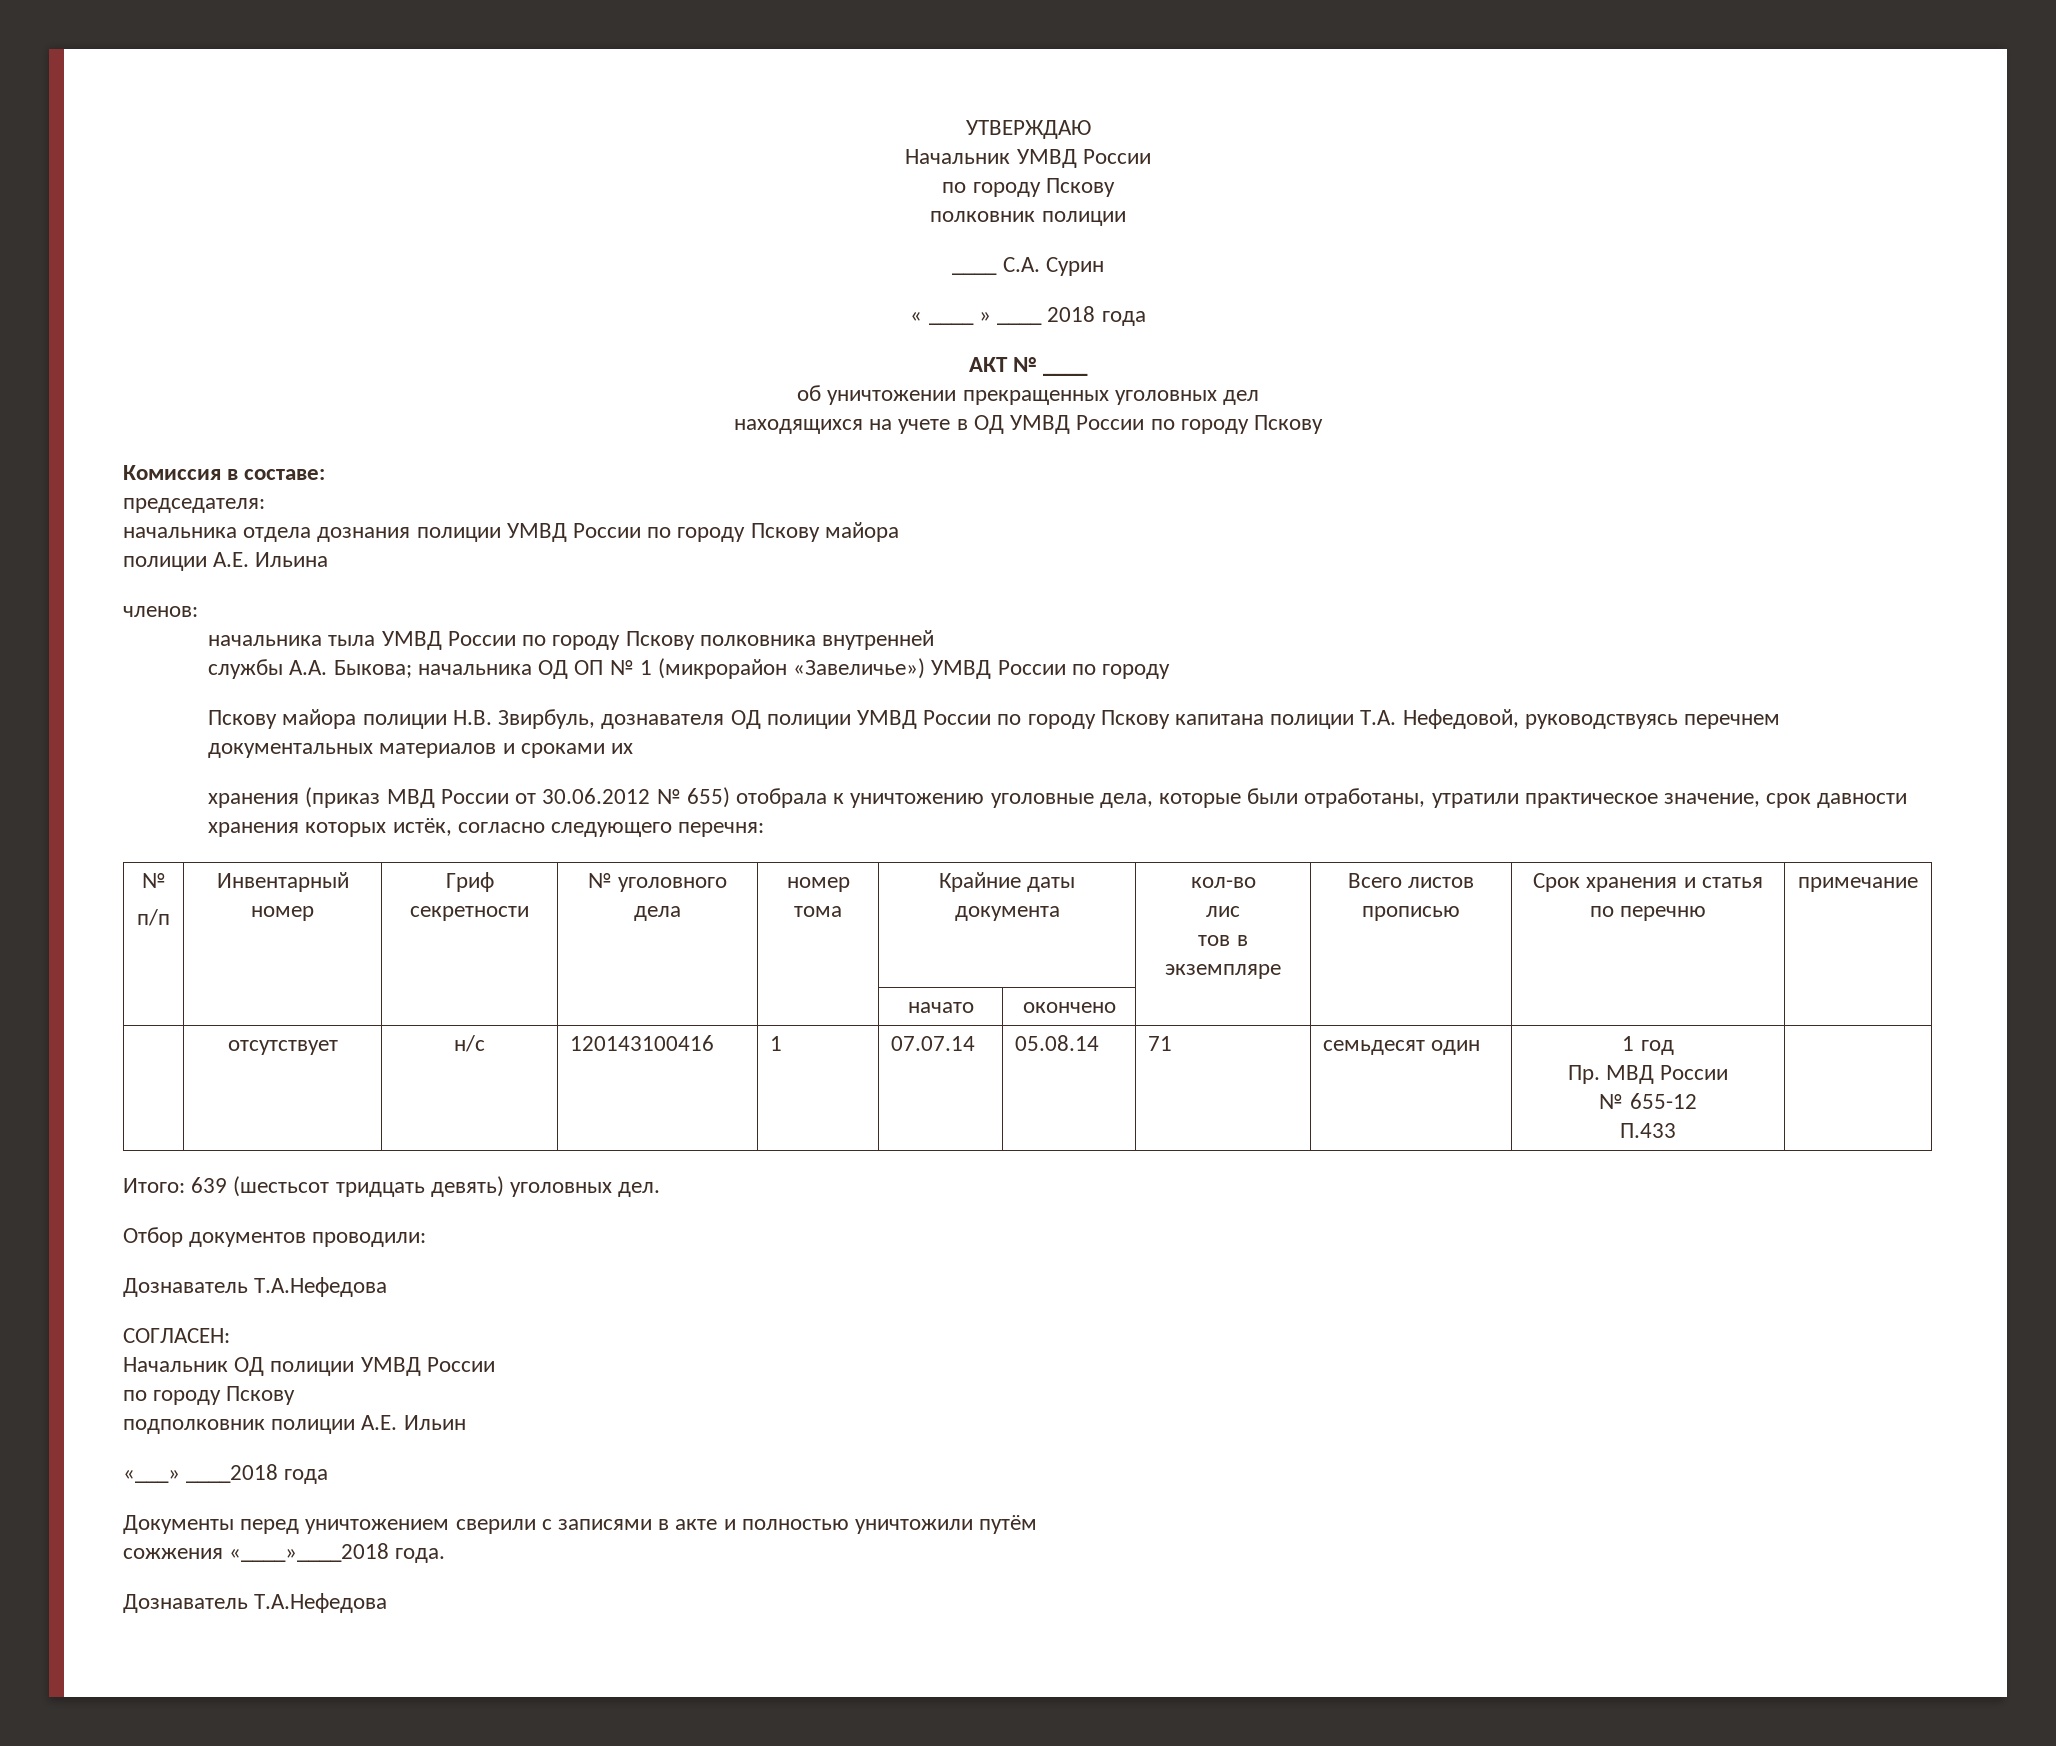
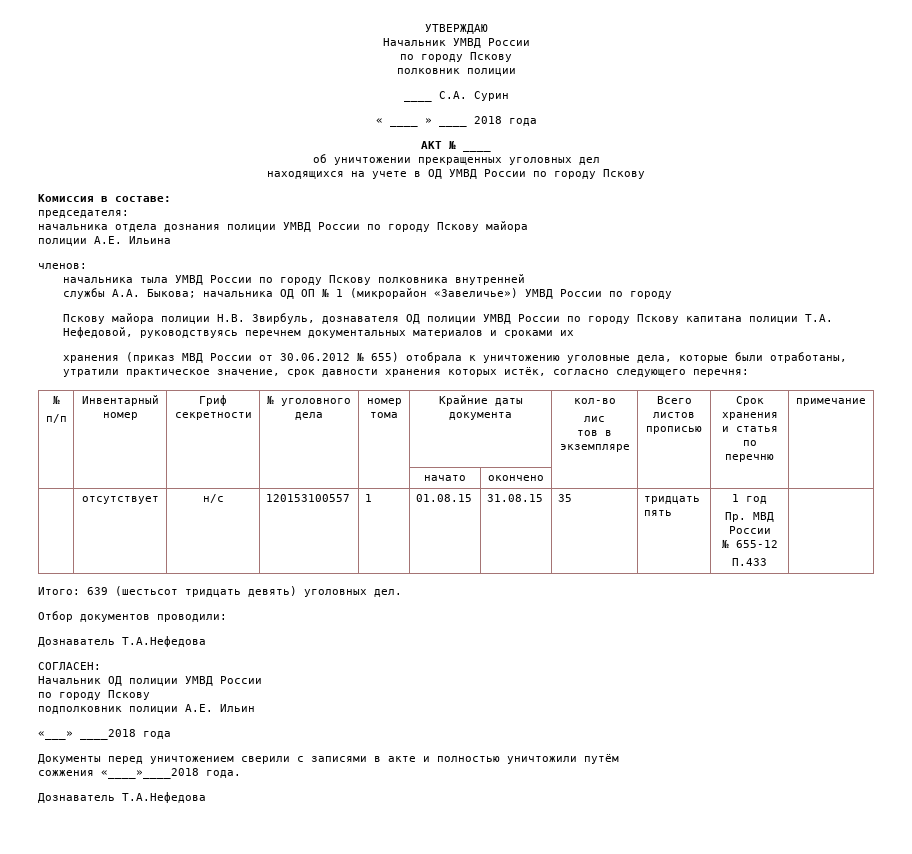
- | отсутствует | н/с | 120143100416 | 1 | 07.07.14 | 05.08.14 | 71 | семьдесят один | 1 год
+ | отсутствует | н/с | 120153100557 | 1 | 01.08.15 | 31.08.15 | 35 | тридцать пять | 1 год

